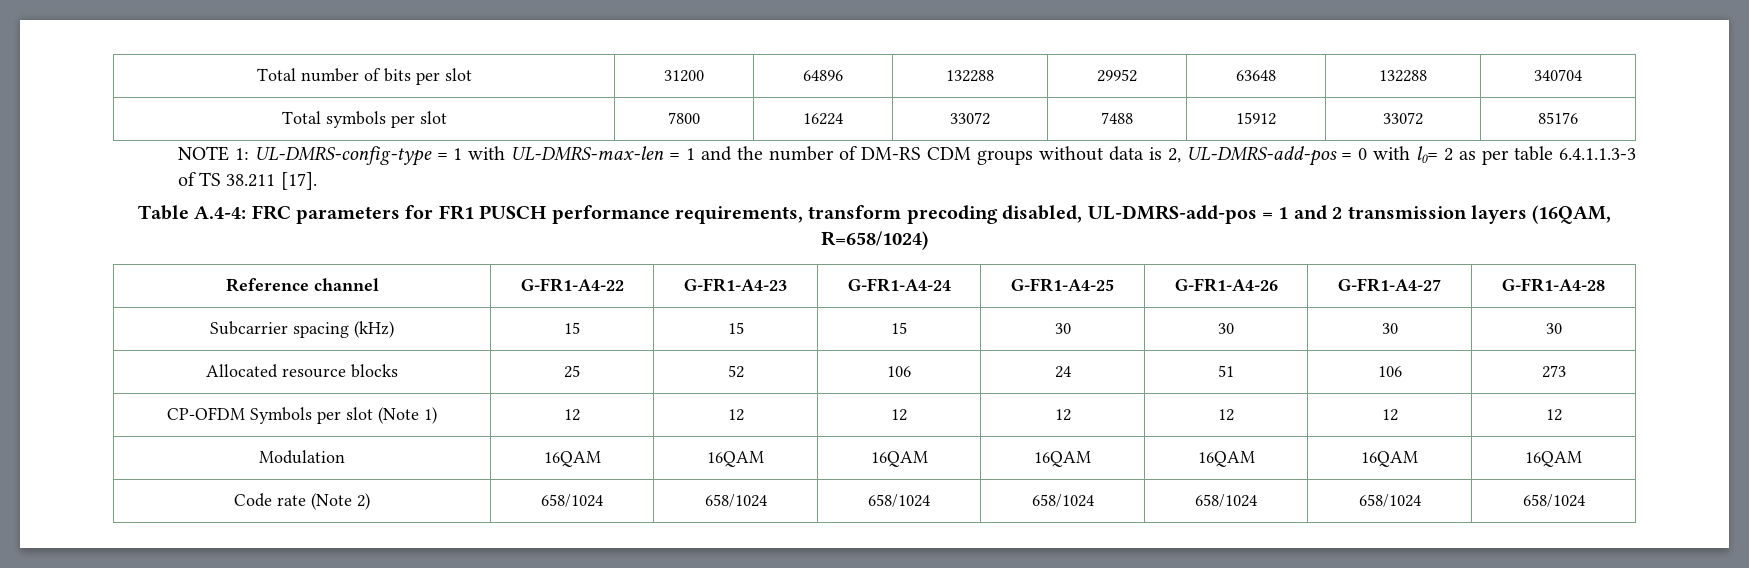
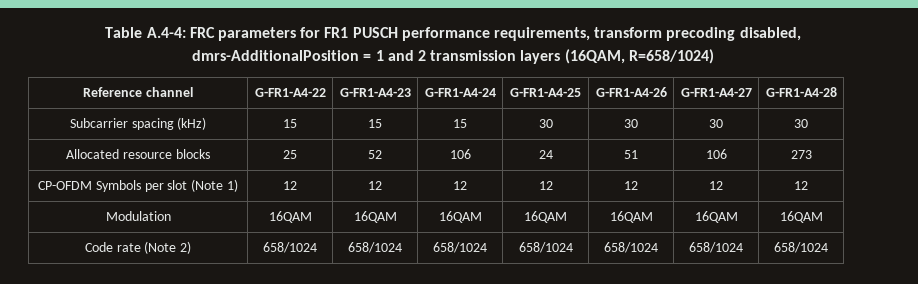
- Total number of bits per slot | 31200 | 64896 | 132288 | 29952 | 63648 | 132288 | 340704
- Total symbols per slot | 7800 | 16224 | 33072 | 7488 | 15912 | 33072 | 85176
- NOTE 1: UL-DMRS-config-type = 1 with UL-DMRS-max-len = 1 and the number of DM-RS CDM groups without data is 2, UL-DMRS-add-pos = 0 with l0= 2 as per table 6.4.1.1.3-3 of TS 38.211 [17].
- Table A.4-4: FRC parameters for FR1 PUSCH performance requirements, transform precoding disabled, UL-DMRS-add-pos = 1 and 2 transmission layers (16QAM, R=658/1024)
+ Table A.4-4: FRC parameters for FR1 PUSCH performance requirements, transform precoding disabled, dmrs-AdditionalPosition = 1 and 2 transmission layers (16QAM, R=658/1024)

